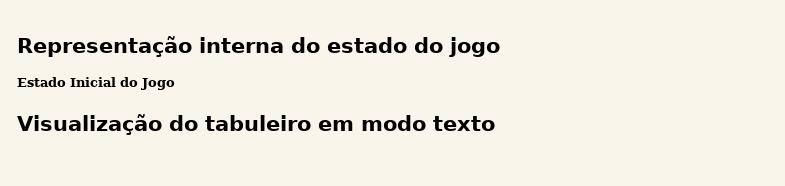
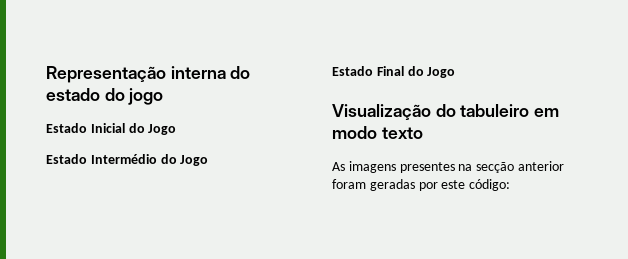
+ Estado Intermédio do Jogo
+ Estado Final do Jogo
+ As imagens presentes na secção anterior foram geradas por este código:

